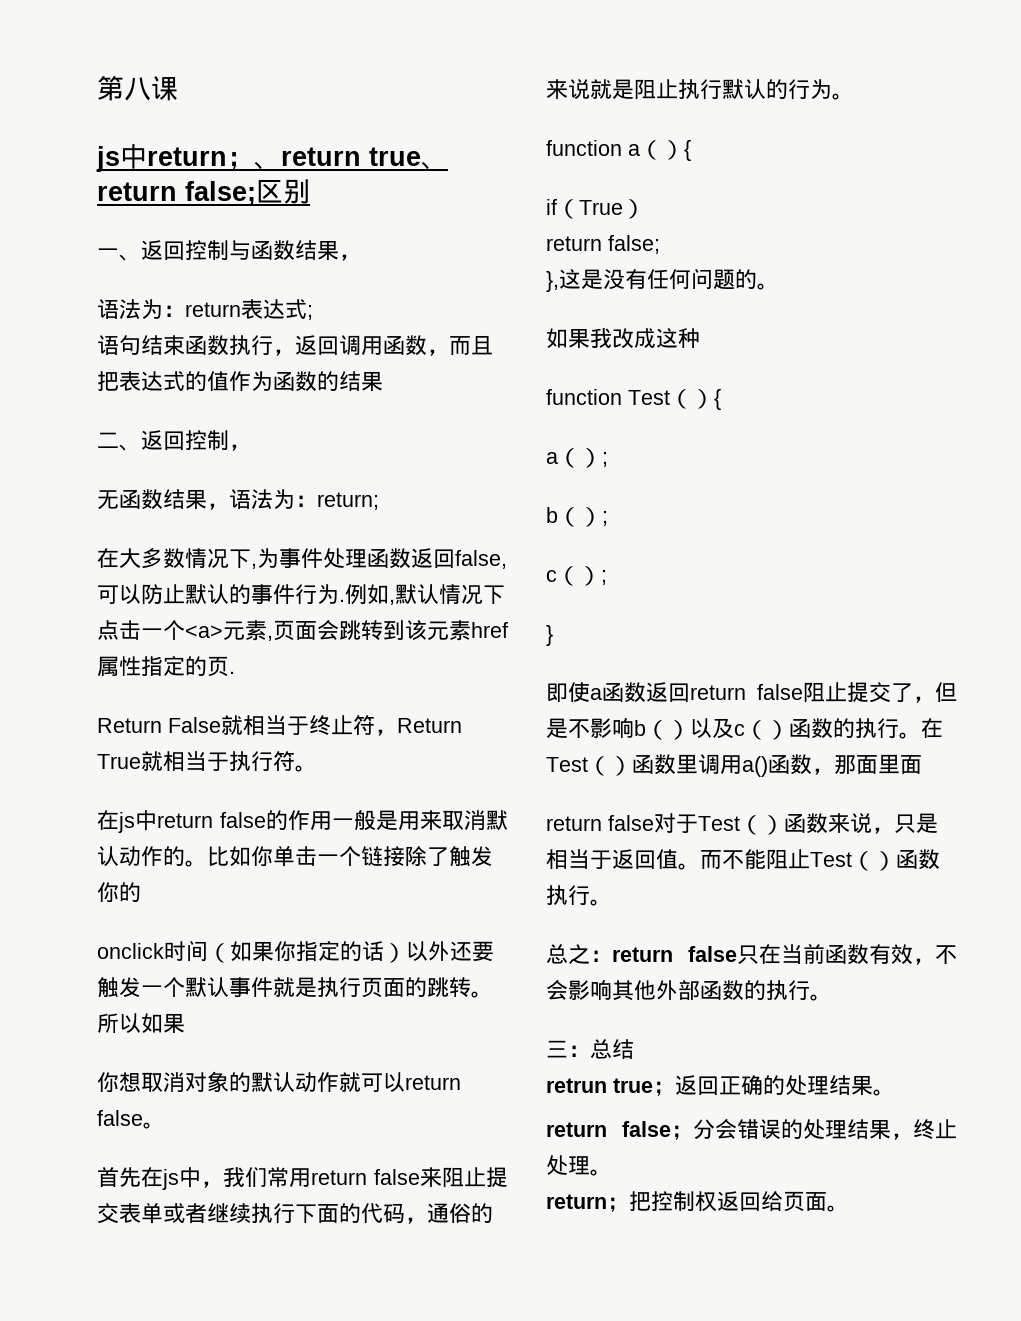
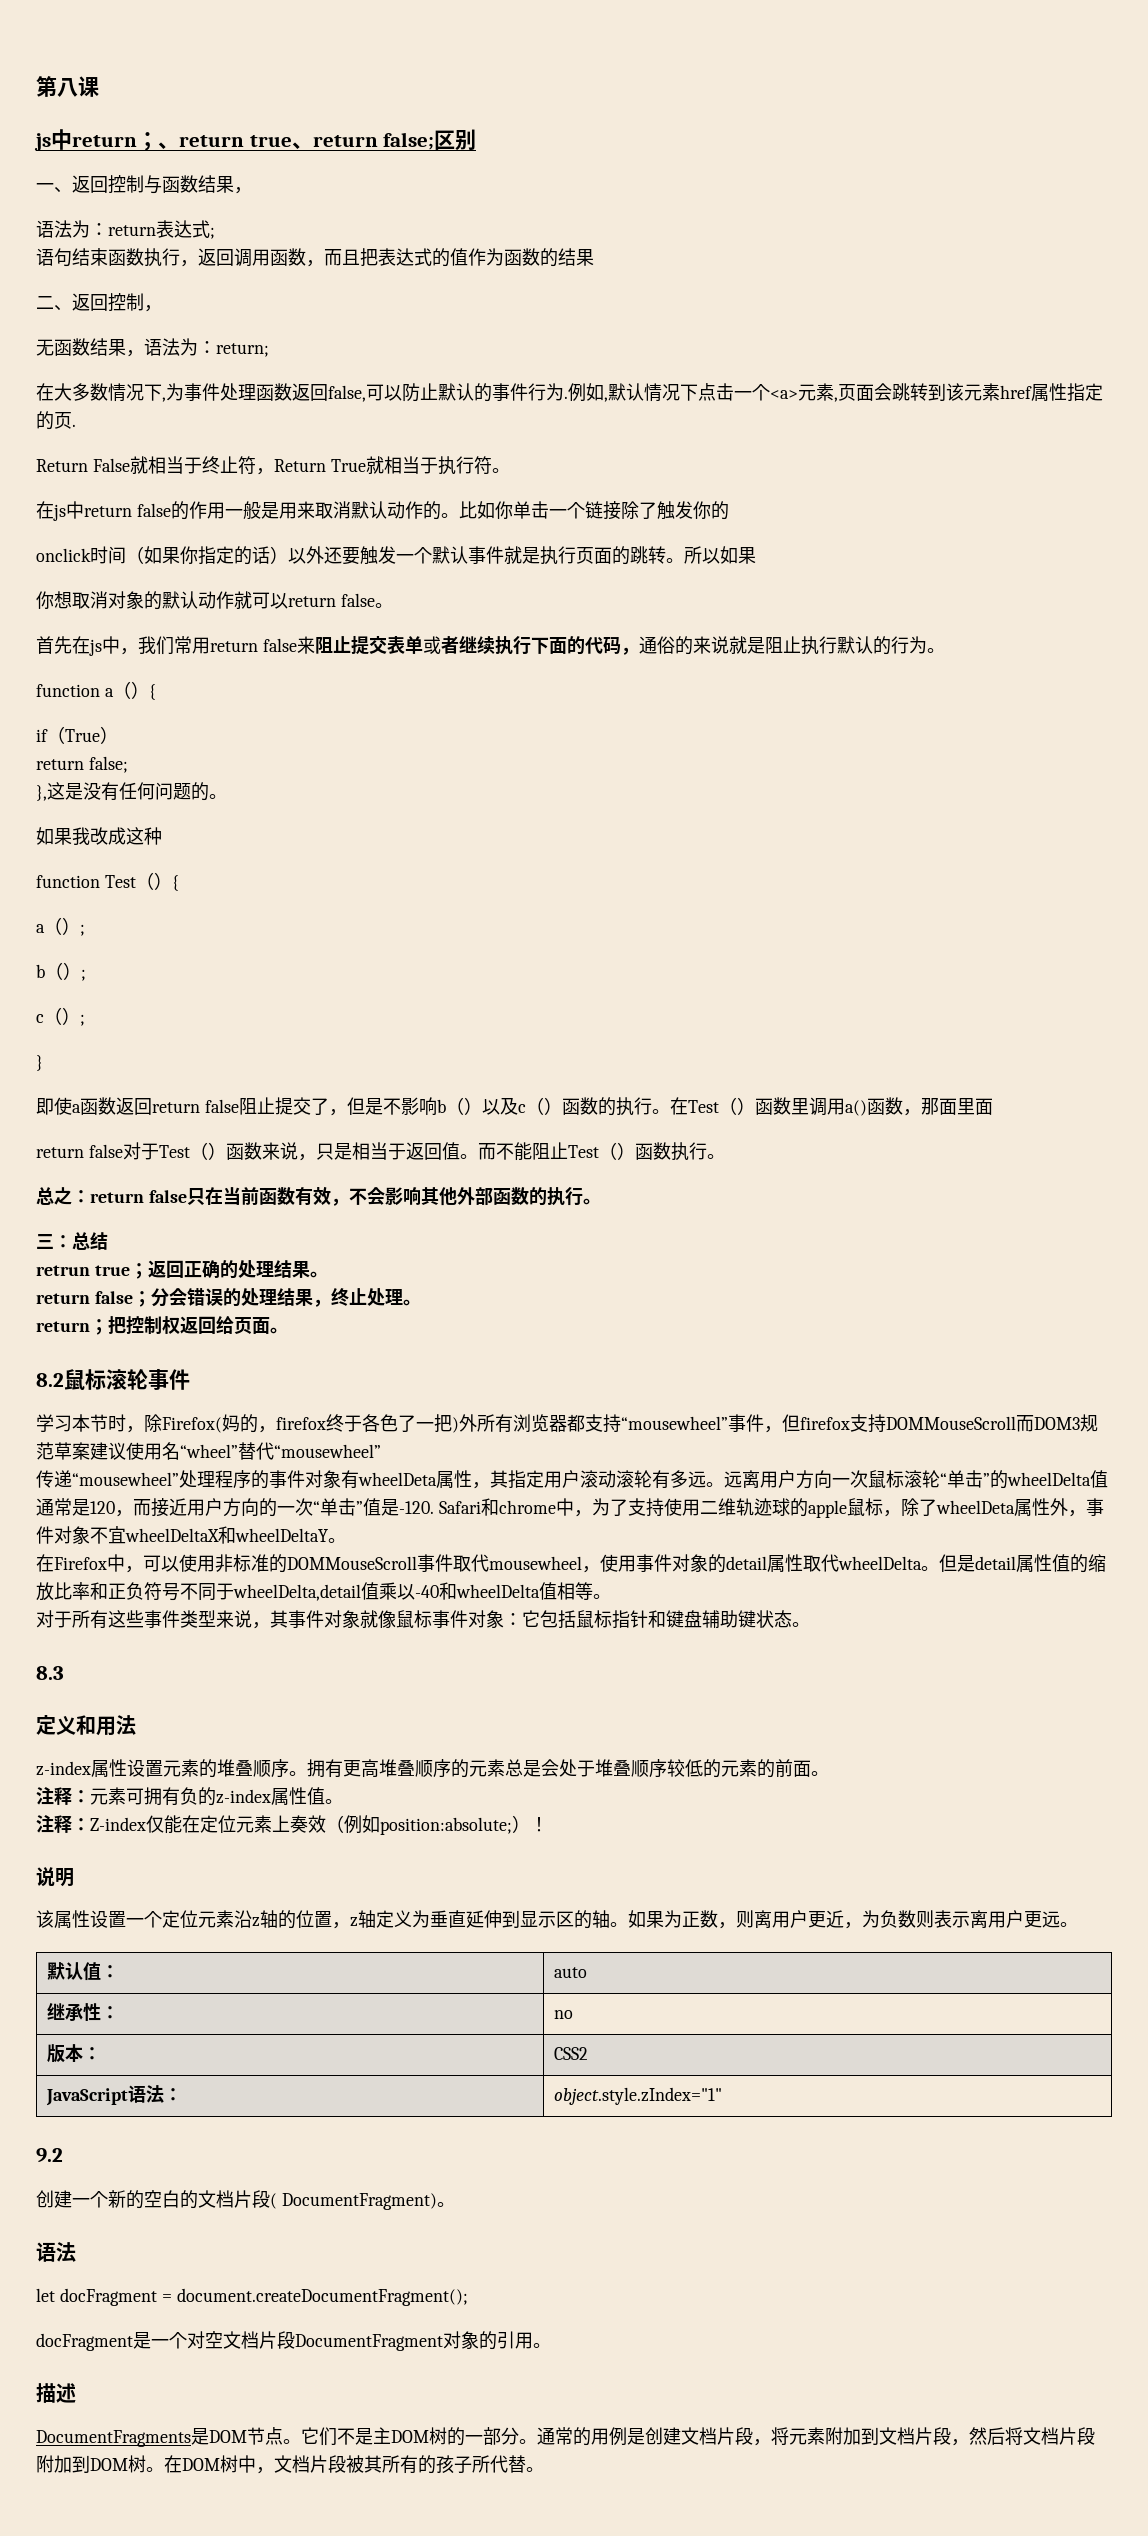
+ 8.2鼠标滚轮事件
+ 学习本节时，除Firefox(妈的，firefox终于各色了一把)外所有浏览器都支持“mousewheel”事件，但firefox支持DOMMouseScroll而DOM3规范草案建议使用名“wheel”替代“mousewheel”
+ 传递“mousewheel”处理程序的事件对象有wheelDeta属性，其指定用户滚动滚轮有多远。远离用户方向一次鼠标滚轮“单击”的wheelDelta值通常是120，而接近用户方向的一次“单击”值是-120. Safari和chrome中，为了支持使用二维轨迹球的apple鼠标，除了wheelDeta属性外，事件对象不宜wheelDeltaX和wheelDeltaY。
+ 在Firefox中，可以使用非标准的DOMMouseScroll事件取代mousewheel，使用事件对象的detail属性取代wheelDelta。但是detail属性值的缩放比率和正负符号不同于wheelDelta,detail值乘以-40和wheelDelta值相等。
+ 对于所有这些事件类型来说，其事件对象就像鼠标事件对象：它包括鼠标指针和键盘辅助键状态。
+ 8.3
+ 定义和用法
+ z-index属性设置元素的堆叠顺序。拥有更高堆叠顺序的元素总是会处于堆叠顺序较低的元素的前面。
+ 注释：元素可拥有负的z-index属性值。
+ 注释：Z-index仅能在定位元素上奏效（例如position:absolute;）！
+ 说明
+ 该属性设置一个定位元素沿z轴的位置，z轴定义为垂直延伸到显示区的轴。如果为正数，则离用户更近，为负数则表示离用户更远。
+ 默认值： | auto
+ 继承性： | no
+ 版本： | CSS2
+ JavaScript语法： | object.style.zIndex="1"
+ 9.2
+ 创建一个新的空白的文档片段( DocumentFragment)。
+ 语法
+ let docFragment = document.createDocumentFragment();
+ docFragment是一个对空文档片段DocumentFragment对象的引用。
+ 描述
+ DocumentFragments是DOM节点。它们不是主DOM树的一部分。通常的用例是创建文档片段，将元素附加到文档片段，然后将文档片段附加到DOM树。在DOM树中，文档片段被其所有的孩子所代替。

